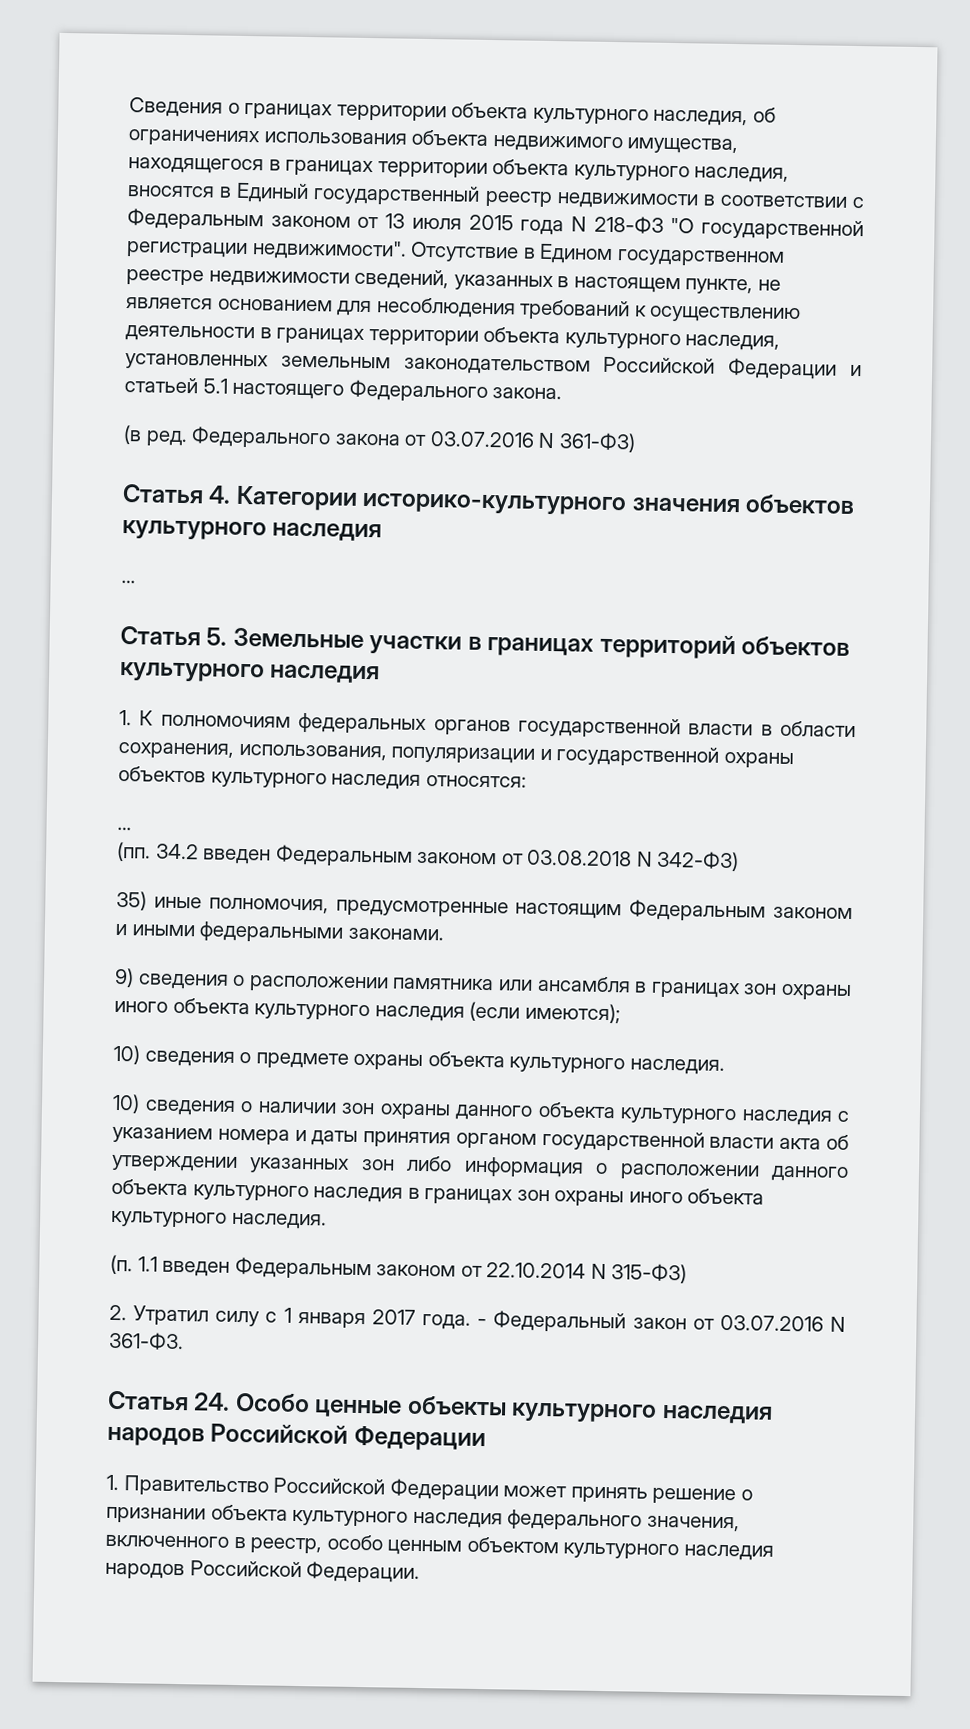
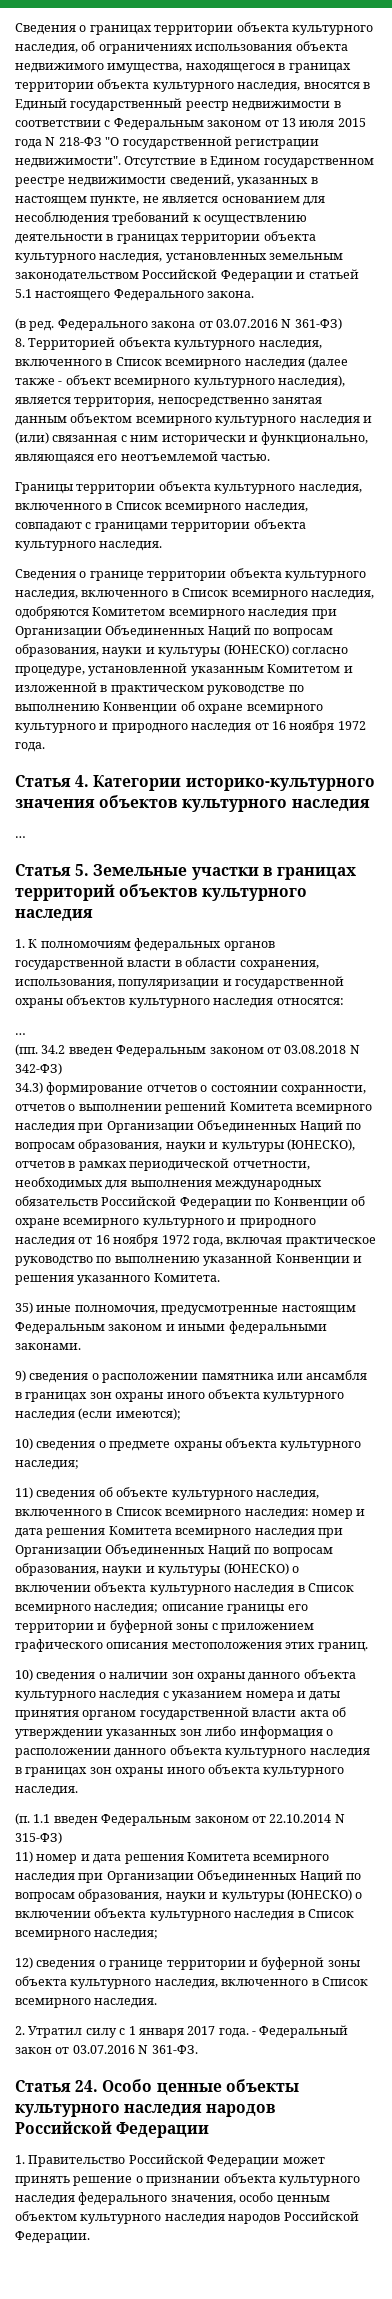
+ 8. Территорией объекта культурного наследия, включенного в Список всемирного наследия (далее также - объект всемирного культурного наследия), является территория, непосредственно занятая данным объектом всемирного культурного наследия и (или) связанная с ним исторически и функционально, являющаяся его неотъемлемой частью.
+ Границы территории объекта культурного наследия, включенного в Список всемирного наследия, совпадают с границами территории объекта культурного наследия.
+ Сведения о границе территории объекта культурного наследия, включенного в Список всемирного наследия, одобряются Комитетом всемирного наследия при Организации Объединенных Наций по вопросам образования, науки и культуры (ЮНЕСКО) согласно процедуре, установленной указанным Комитетом и изложенной в практическом руководстве по выполнению Конвенции об охране всемирного культурного и природного наследия от 16 ноября 1972 года.
+ 34.3) формирование отчетов о состоянии сохранности, отчетов о выполнении решений Комитета всемирного наследия при Организации Объединенных Наций по вопросам образования, науки и культуры (ЮНЕСКО), отчетов в рамках периодической отчетности, необходимых для выполнения международных обязательств Российской Федерации по Конвенции об охране всемирного культурного и природного наследия от 16 ноября 1972 года, включая практическое руководство по выполнению указанной Конвенции и решения указанного Комитета.
- 10) сведения о предмете охраны объекта культурного наследия.
+ 10) сведения о предмете охраны объекта культурного наследия;
+ 11) сведения об объекте культурного наследия, включенного в Список всемирного наследия: номер и дата решения Комитета всемирного наследия при Организации Объединенных Наций по вопросам образования, науки и культуры (ЮНЕСКО) о включении объекта культурного наследия в Список всемирного наследия; описание границы его территории и буферной зоны с приложением графического описания местоположения этих границ.
+ 11) номер и дата решения Комитета всемирного наследия при Организации Объединенных Наций по вопросам образования, науки и культуры (ЮНЕСКО) о включении объекта культурного наследия в Список всемирного наследия;
+ 12) сведения о границе территории и буферной зоны объекта культурного наследия, включенного в Список всемирного наследия.
- 1. Правительство Российской Федерации может принять решение о признании объекта культурного наследия федерального значения, включенного в реестр, особо ценным объектом культурного наследия народов Российской Федерации.
+ 1. Правительство Российской Федерации может принять решение о признании объекта культурного наследия федерального значения, особо ценным объектом культурного наследия народов Российской Федерации.

